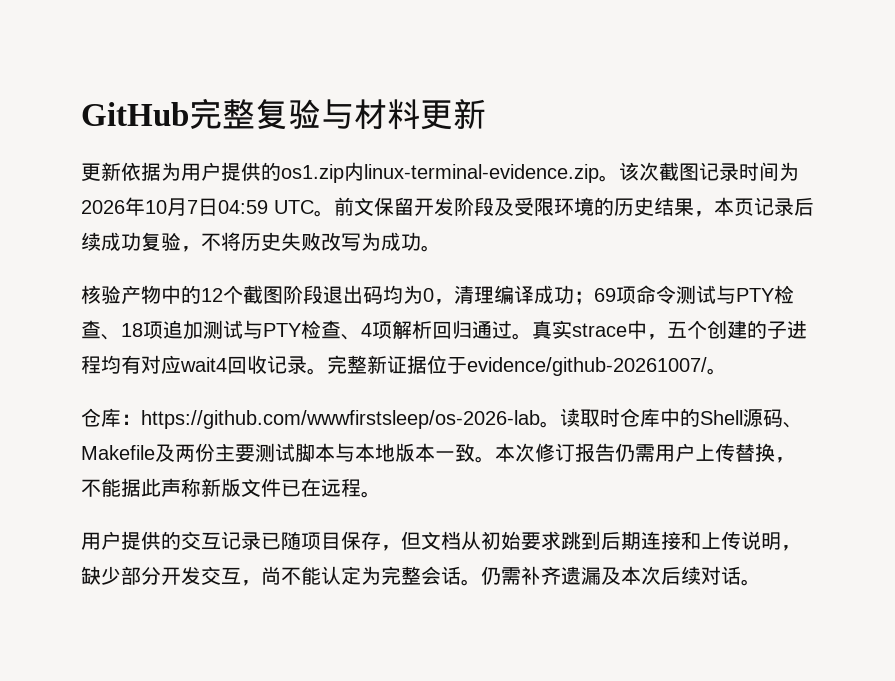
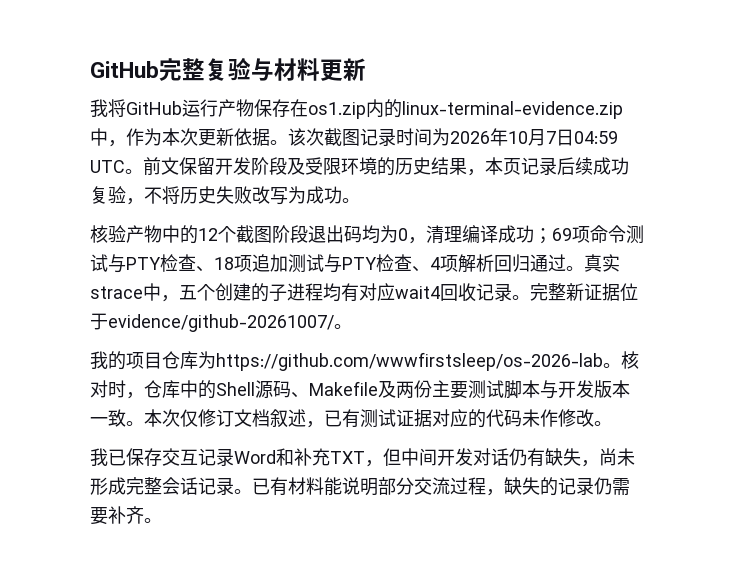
- 更新依据为用户提供的os1.zip内linux-terminal-evidence.zip。
+ 我将GitHub运行产物保存在os1.zip内的linux-terminal-evidence.zip中，作为本次更新依据。
- 仓库：https://github.com/wwwfirstsleep/os-2026-lab。读取时仓库中的Shell源码、Makefile及两份主要测试脚本与本地版本一致。
+ 我的项目仓库为https://github.com/wwwfirstsleep/os-2026-lab。核对时，仓库中的Shell源码、Makefile及两份主要测试脚本与开发版本一致。
- 本次修订报告仍需用户上传替换，不能据此声称新版文件已在远程。
- 用户提供的交互记录已随项目保存，但文档从初始要求跳到后期连接和上传说明，缺少部分开发交互，尚不能认定为完整会话。仍需补齐遗漏及本次后续对话。
+ 本次仅修订文档叙述，已有测试证据对应的代码未作修改。
+ 我已保存交互记录Word和补充TXT，但中间开发对话仍有缺失，尚未形成完整会话记录。已有材料能说明部分交流过程，缺失的记录仍需要补齐。

